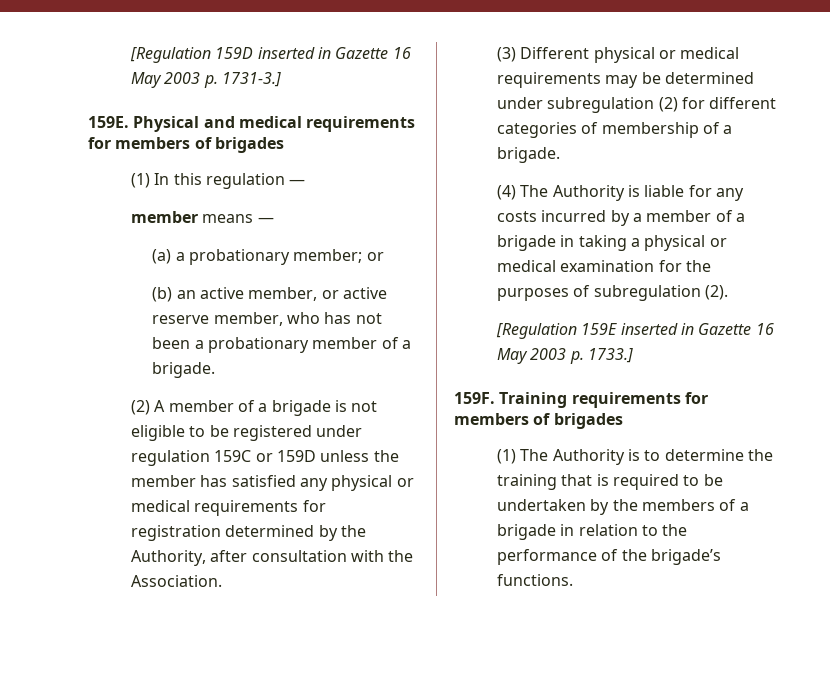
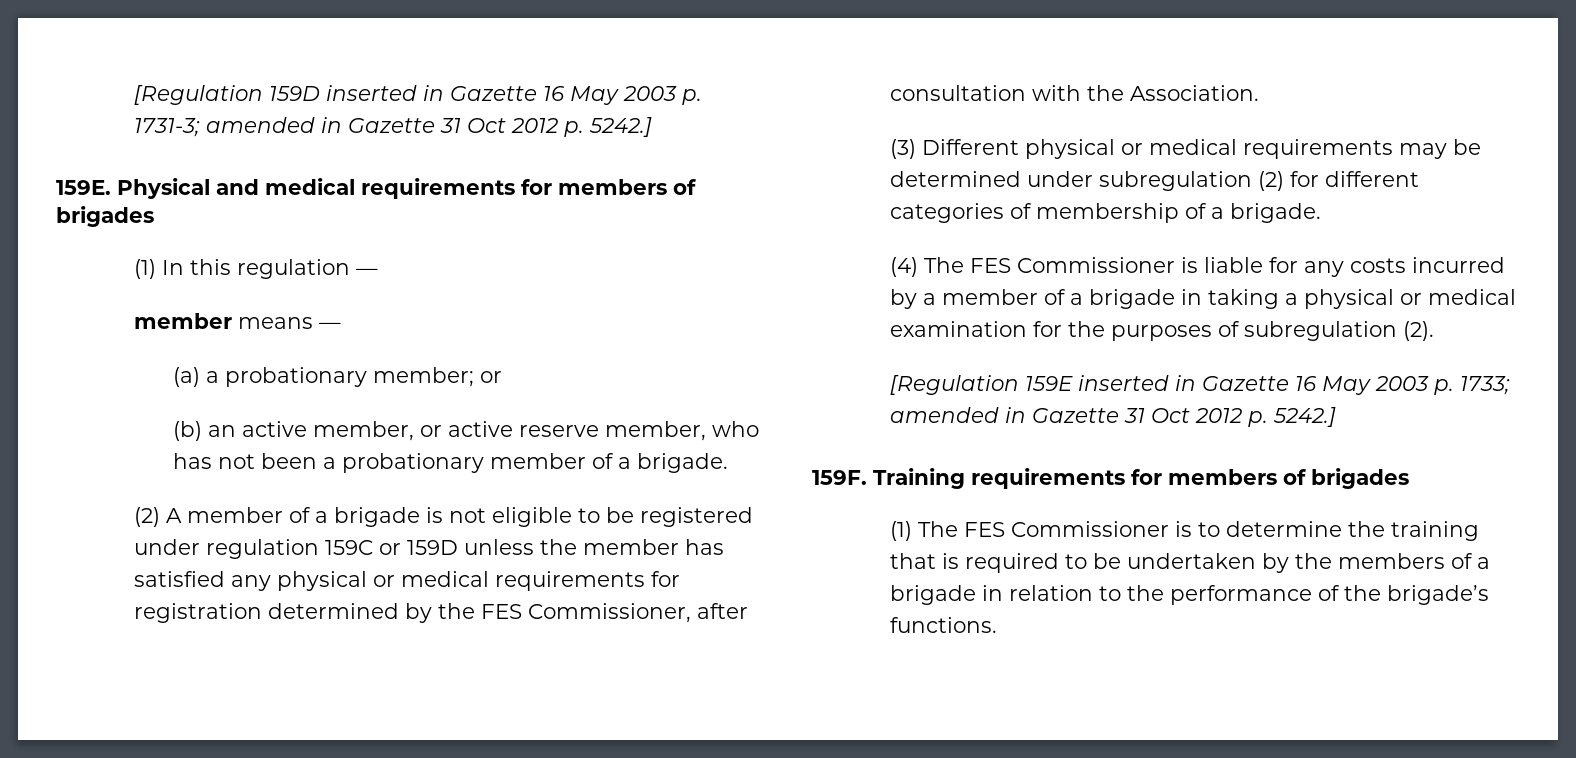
- [Regulation 159D inserted in Gazette 16 May 2003 p. 1731-3.]
+ [Regulation 159D inserted in Gazette 16 May 2003 p. 1731-3; amended in Gazette 31 Oct 2012 p. 5242.]
- (2) A member of a brigade is not eligible to be registered under regulation 159C or 159D unless the member has satisfied any physical or medical requirements for registration determined by the Authority, after consultation with the Association.
+ (2) A member of a brigade is not eligible to be registered under regulation 159C or 159D unless the member has satisfied any physical or medical requirements for registration determined by the FES Commissioner, after consultation with the Association.
- (4) The Authority is liable for any costs incurred by a member of a brigade in taking a physical or medical examination for the purposes of subregulation (2).
+ (4) The FES Commissioner is liable for any costs incurred by a member of a brigade in taking a physical or medical examination for the purposes of subregulation (2).
- [Regulation 159E inserted in Gazette 16 May 2003 p. 1733.]
+ [Regulation 159E inserted in Gazette 16 May 2003 p. 1733; amended in Gazette 31 Oct 2012 p. 5242.]
- (1) The Authority is to determine the training that is required to be undertaken by the members of a brigade in relation to the performance of the brigade’s functions.
+ (1) The FES Commissioner is to determine the training that is required to be undertaken by the members of a brigade in relation to the performance of the brigade’s functions.

